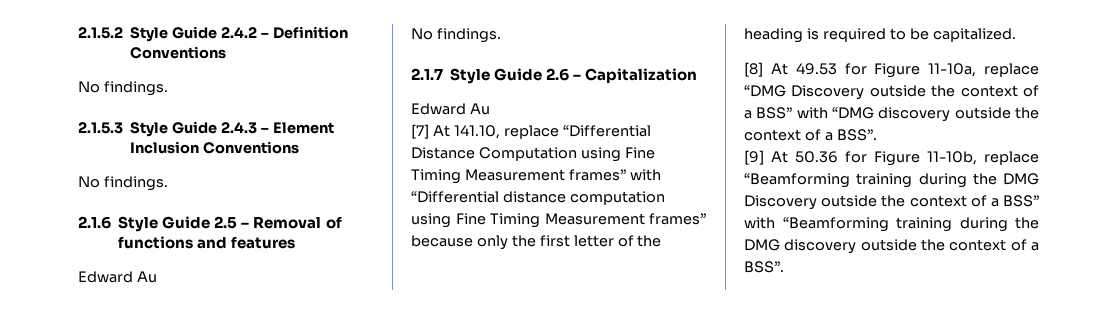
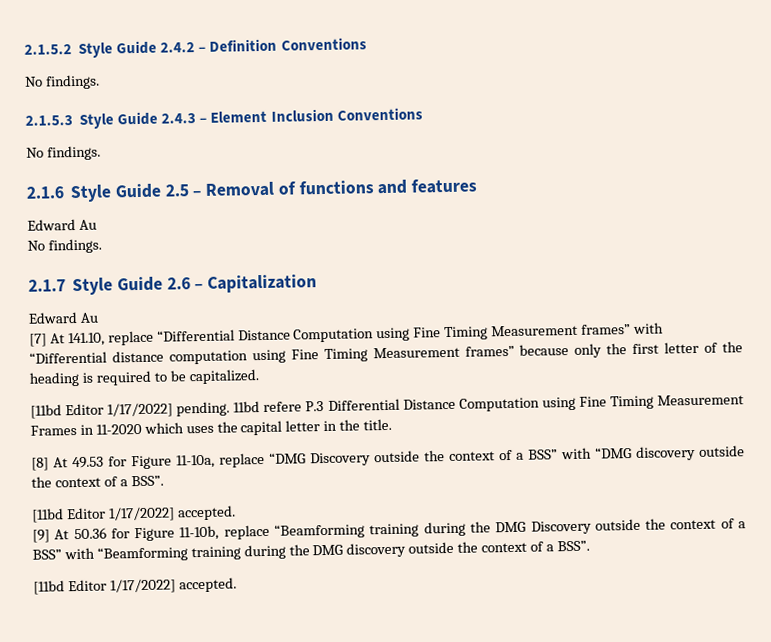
+ [11bd Editor 1/17/2022] pending. 11bd refere P.3 Differential Distance Computation using Fine Timing Measurement Frames in 11-2020 which uses the capital letter in the title.
  [8] At 49.53 for Figure 11-10a, replace “DMG Discovery outside the context of a BSS” with “DMG discovery outside the context of a BSS”.
+ [11bd Editor 1/17/2022] accepted.
  [9] At 50.36 for Figure 11-10b, replace “Beamforming training during the DMG Discovery outside the context of a BSS” with “Beamforming training during the DMG discovery outside the context of a BSS”.
+ [11bd Editor 1/17/2022] accepted.

